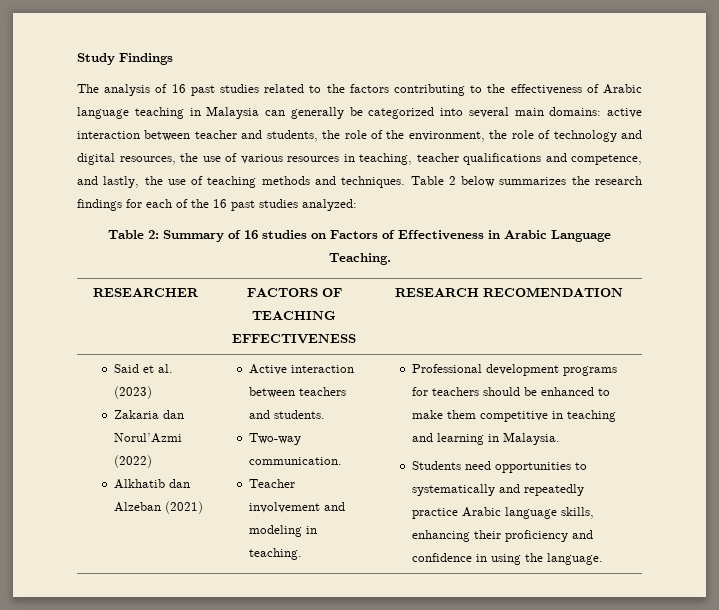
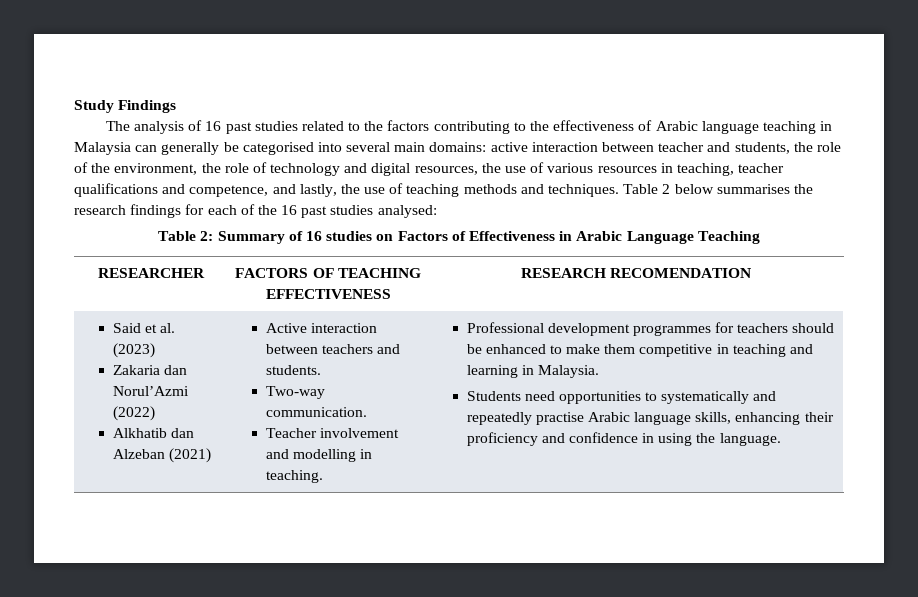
- The analysis of 16 past studies related to the factors contributing to the effectiveness of Arabic language teaching in Malaysia can generally be categorized into several main domains:
+ The analysis of 16 past studies related to the factors contributing to the effectiveness of Arabic language teaching in Malaysia can generally be categorised into several main domains:
- Table 2 below summarizes the research findings for each of the 16 past studies analyzed:
+ Table 2 below summarises the research findings for each of the 16 past studies analysed:
- Table 2: Summary of 16 studies on Factors of Effectiveness in Arabic Language Teaching.
+ Table 2: Summary of 16 studies on Factors of Effectiveness in Arabic Language Teaching
- Teacher involvement and modeling in teaching.
+ Teacher involvement and modelling in teaching.
- Professional development programs for teachers should be enhanced to make them competitive in teaching and learning in Malaysia.
+ Professional development programmes for teachers should be enhanced to make them competitive in teaching and learning in Malaysia.
- Students need opportunities to systematically and repeatedly practice Arabic language skills, enhancing their proficiency and confidence in using the language.
+ Students need opportunities to systematically and repeatedly practise Arabic language skills, enhancing their proficiency and confidence in using the language.

